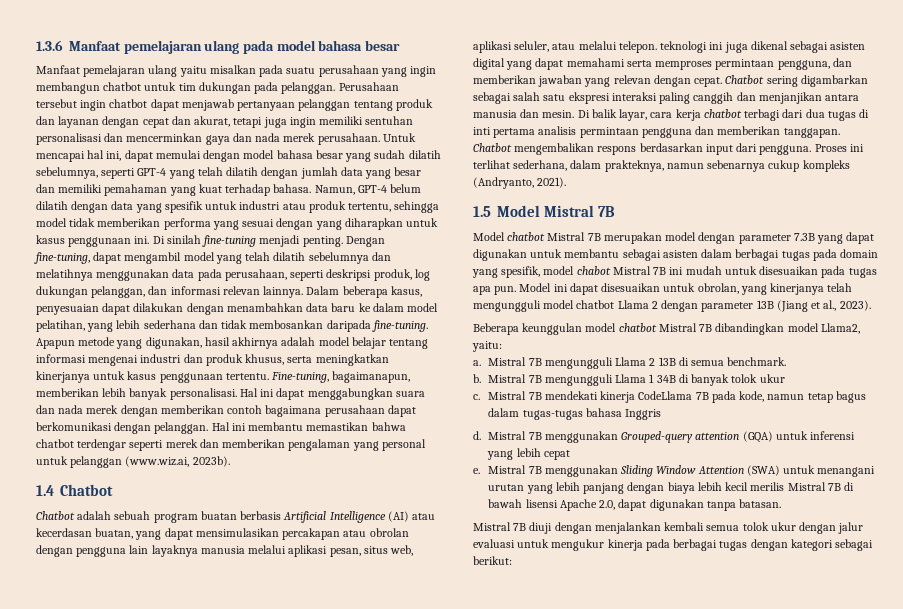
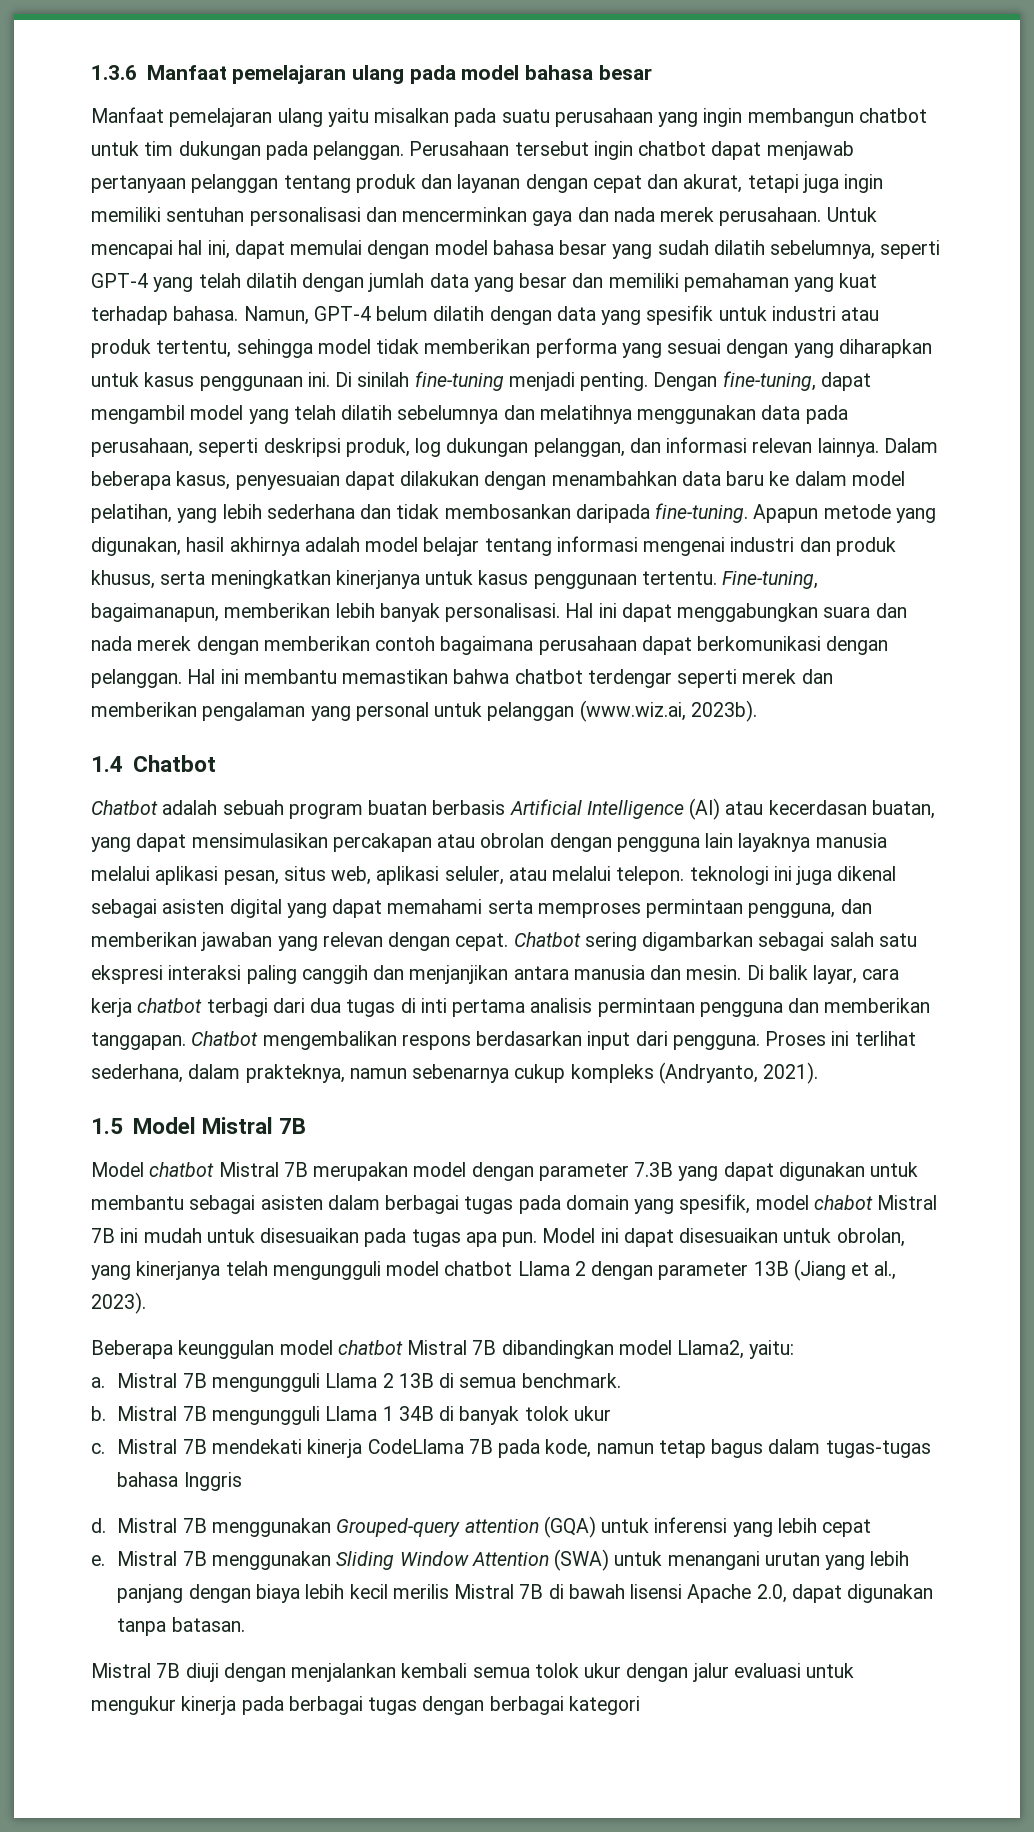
- Mistral 7B diuji dengan menjalankan kembali semua tolok ukur dengan jalur evaluasi untuk mengukur kinerja pada berbagai tugas dengan kategori sebagai berikut:
+ Mistral 7B diuji dengan menjalankan kembali semua tolok ukur dengan jalur evaluasi untuk mengukur kinerja pada berbagai tugas dengan berbagai kategori

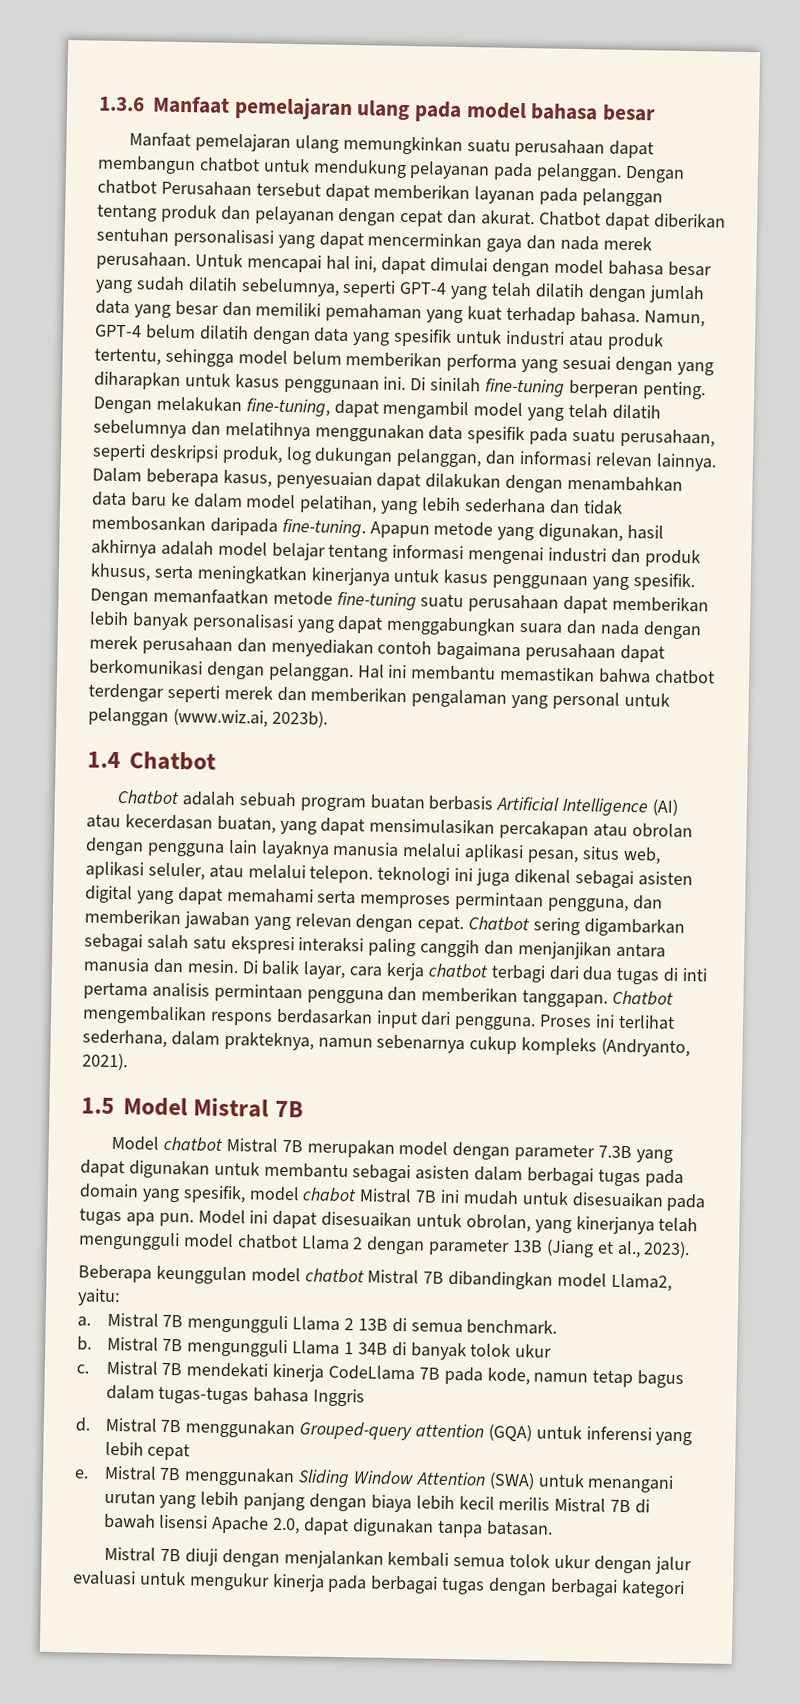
- Manfaat pemelajaran ulang yaitu misalkan pada suatu perusahaan yang ingin membangun chatbot untuk tim dukungan pada pelanggan. Perusahaan tersebut ingin chatbot dapat menjawab pertanyaan pelanggan tentang produk dan layanan dengan cepat dan akurat, tetapi juga ingin memiliki sentuhan personalisasi dan mencerminkan gaya dan nada merek perusahaan.
+ Manfaat pemelajaran ulang memungkinkan suatu perusahaan dapat membangun chatbot untuk mendukung pelayanan pada pelanggan. Dengan chatbot Perusahaan tersebut dapat memberikan layanan pada pelanggan tentang produk dan pelayanan dengan cepat dan akurat. Chatbot dapat diberikan sentuhan personalisasi yang dapat mencerminkan gaya dan nada merek perusahaan.
- Untuk mencapai hal ini, dapat memulai dengan model bahasa besar yang sudah dilatih sebelumnya, seperti GPT-4 yang telah dilatih dengan jumlah data yang besar dan memiliki pemahaman yang kuat terhadap bahasa.
+ Untuk mencapai hal ini, dapat dimulai dengan model bahasa besar yang sudah dilatih sebelumnya, seperti GPT-4 yang telah dilatih dengan jumlah data yang besar dan memiliki pemahaman yang kuat terhadap bahasa.
- Namun, GPT-4 belum dilatih dengan data yang spesifik untuk industri atau produk tertentu, sehingga model tidak memberikan performa yang sesuai dengan yang diharapkan untuk kasus penggunaan ini.
+ Namun, GPT-4 belum dilatih dengan data yang spesifik untuk industri atau produk tertentu, sehingga model belum memberikan performa yang sesuai dengan yang diharapkan untuk kasus penggunaan ini.
- Di sinilah fine-tuning menjadi penting.
+ Di sinilah fine-tuning berperan penting.
- Dengan fine-tuning, dapat mengambil model yang telah dilatih sebelumnya dan melatihnya menggunakan data pada perusahaan, seperti deskripsi produk, log dukungan pelanggan, dan informasi relevan lainnya.
+ Dengan melakukan fine-tuning, dapat mengambil model yang telah dilatih sebelumnya dan melatihnya menggunakan data spesifik pada suatu perusahaan, seperti deskripsi produk, log dukungan pelanggan, dan informasi relevan lainnya.
- Apapun metode yang digunakan, hasil akhirnya adalah model belajar tentang informasi mengenai industri dan produk khusus, serta meningkatkan kinerjanya untuk kasus penggunaan tertentu. Fine-tuning, bagaimanapun, memberikan lebih banyak personalisasi. Hal ini dapat menggabungkan suara dan nada merek dengan memberikan contoh bagaimana perusahaan dapat berkomunikasi dengan pelanggan.
+ Apapun metode yang digunakan, hasil akhirnya adalah model belajar tentang informasi mengenai industri dan produk khusus, serta meningkatkan kinerjanya untuk kasus penggunaan yang spesifik. Dengan memanfaatkan metode fine-tuning suatu perusahaan dapat memberikan lebih banyak personalisasi yang dapat menggabungkan suara dan nada dengan merek perusahaan dan menyediakan contoh bagaimana perusahaan dapat berkomunikasi dengan pelanggan.

